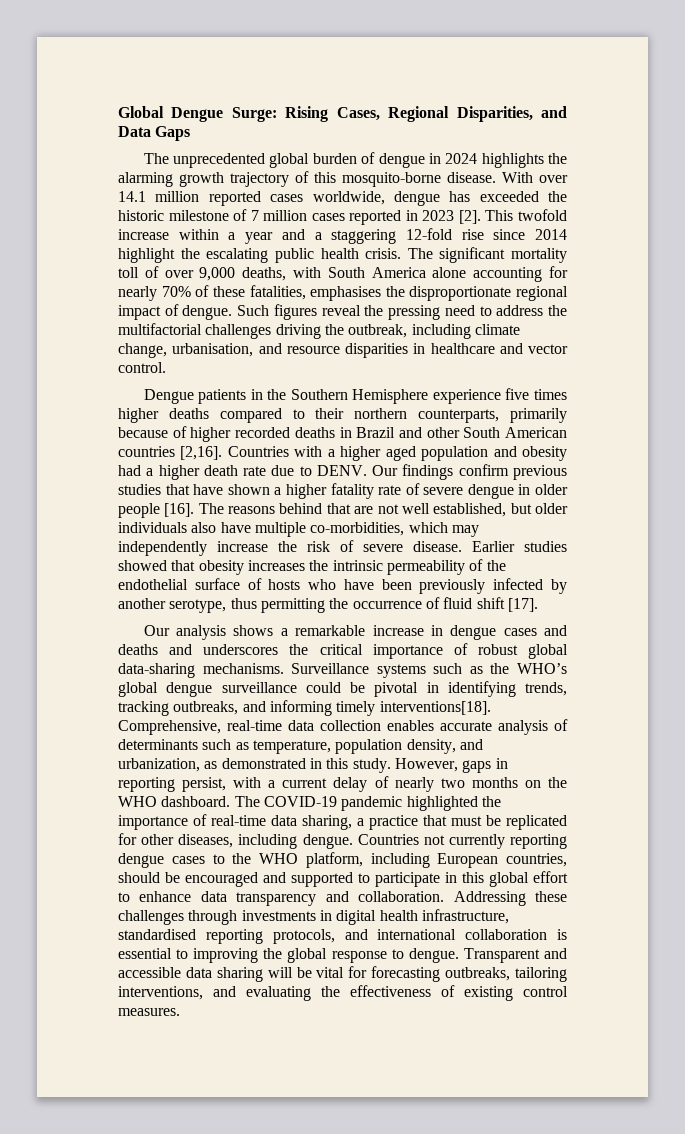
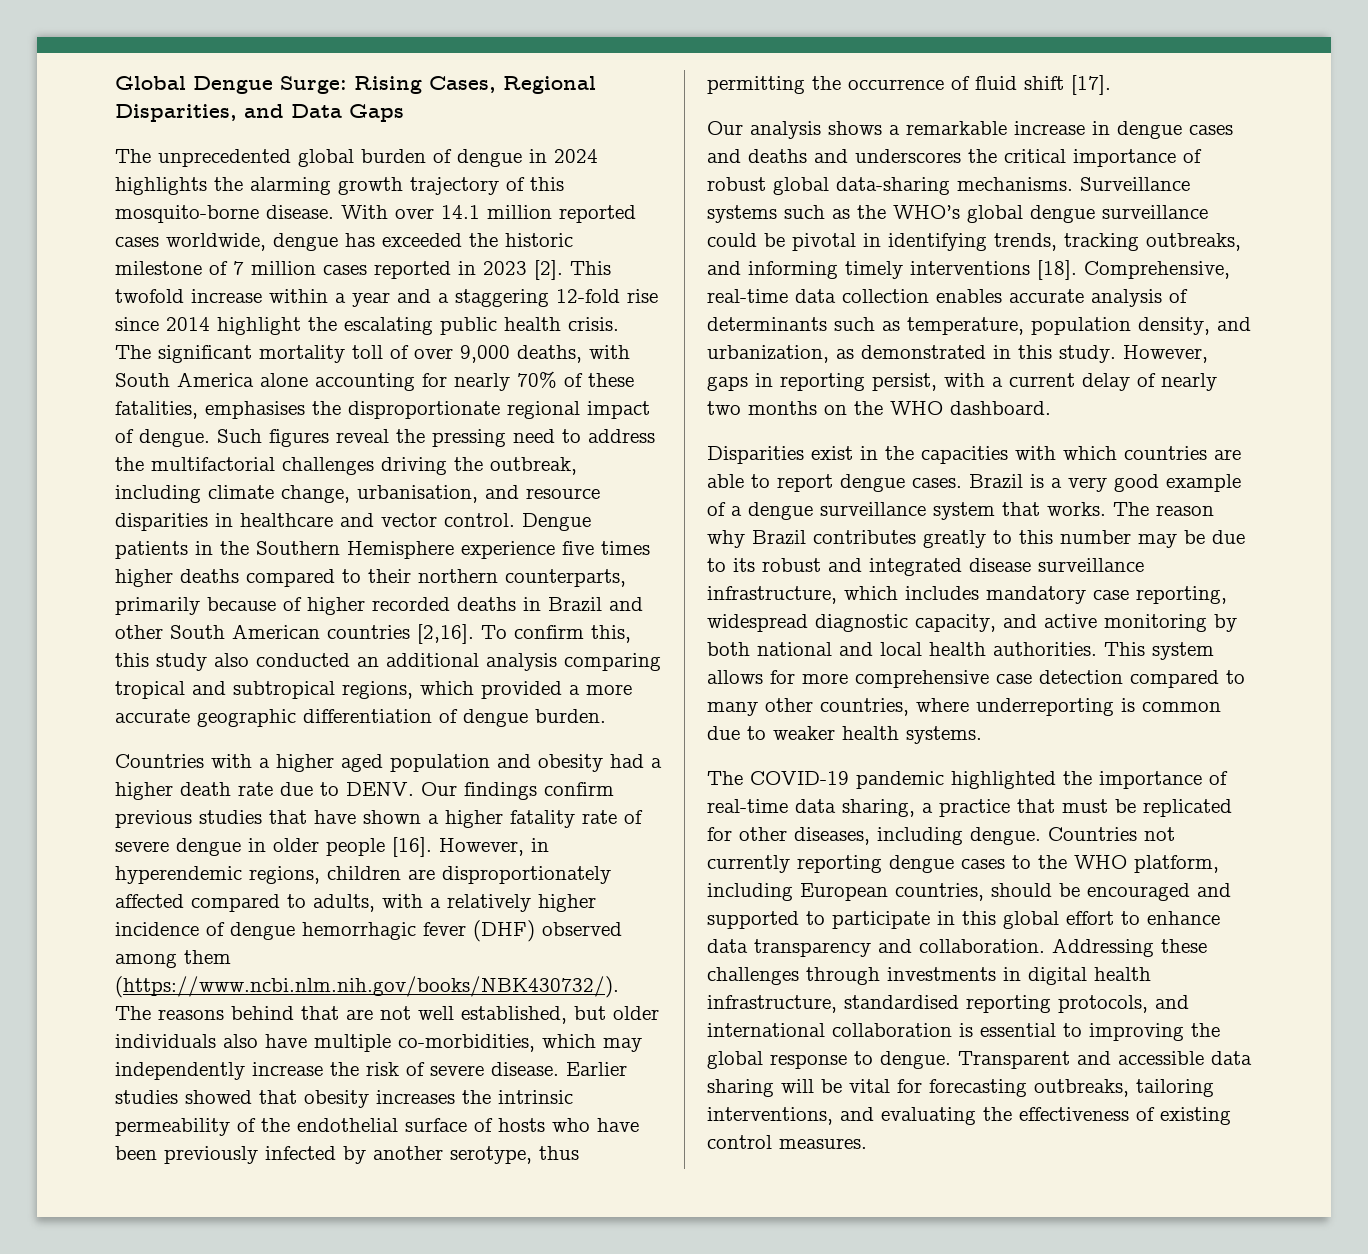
- Such figures reveal the pressing need to address the multifactorial challenges driving the outbreak, including climate change, urbanisation, and resource disparities in healthcare and vector control.
- Dengue patients in the Southern Hemisphere experience five times higher deaths compared to their northern counterparts, primarily because of higher recorded deaths in Brazil and other South American countries [2,16]. Countries with a higher aged population and obesity had a higher death rate due to DENV.
+ Such figures reveal the pressing need to address the multifactorial challenges driving the outbreak, including climate change, urbanisation, and resource disparities in healthcare and vector control. Dengue patients in the Southern Hemisphere experience five times higher deaths compared to their northern counterparts, primarily because of higher recorded deaths in Brazil and other South American countries [2,16]. To confirm this, this study also conducted an additional analysis comparing tropical and subtropical regions, which provided a more accurate geographic differentiation of dengue burden.
+ Countries with a higher aged population and obesity had a higher death rate due to DENV.
- The reasons behind that are not well established, but older individuals also have multiple co-morbidities, which may independently increase the risk of severe disease.
+ However, in hyperendemic regions, children are disproportionately affected compared to adults, with a relatively higher incidence of dengue hemorrhagic fever (DHF) observed among them (https://www.ncbi.nlm.nih.gov/books/NBK430732/). The reasons behind that are not well established, but older individuals also have multiple co-morbidities, which may independently increase the risk of severe disease.
- Surveillance systems such as the WHO’s global dengue surveillance could be pivotal in identifying trends, tracking outbreaks, and informing timely interventions[18].
+ Surveillance systems such as the WHO’s global dengue surveillance could be pivotal in identifying trends, tracking outbreaks, and informing timely interventions [18].
- However, gaps in reporting persist, with a current delay of nearly two months on the WHO dashboard. The COVID-19 pandemic highlighted the importance of real-time data sharing, a practice that must be replicated for other diseases, including dengue.
+ However, gaps in reporting persist, with a current delay of nearly two months on the WHO dashboard.
+ Disparities exist in the capacities with which countries are able to report dengue cases. Brazil is a very good example of a dengue surveillance system that works. The reason why Brazil contributes greatly to this number may be due to its robust and integrated disease surveillance infrastructure, which includes mandatory case reporting, widespread diagnostic capacity, and active monitoring by both national and local health authorities. This system allows for more comprehensive case detection compared to many other countries, where underreporting is common due to weaker health systems.
+ The COVID-19 pandemic highlighted the importance of real-time data sharing, a practice that must be replicated for other diseases, including dengue.

